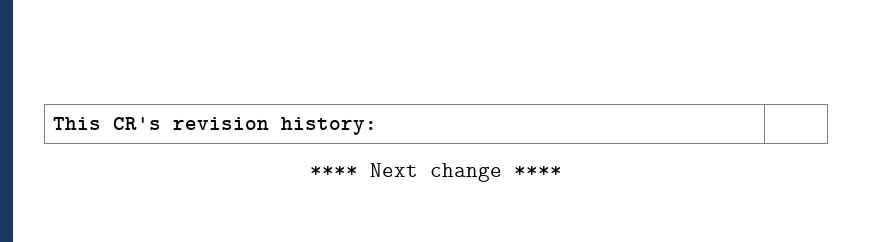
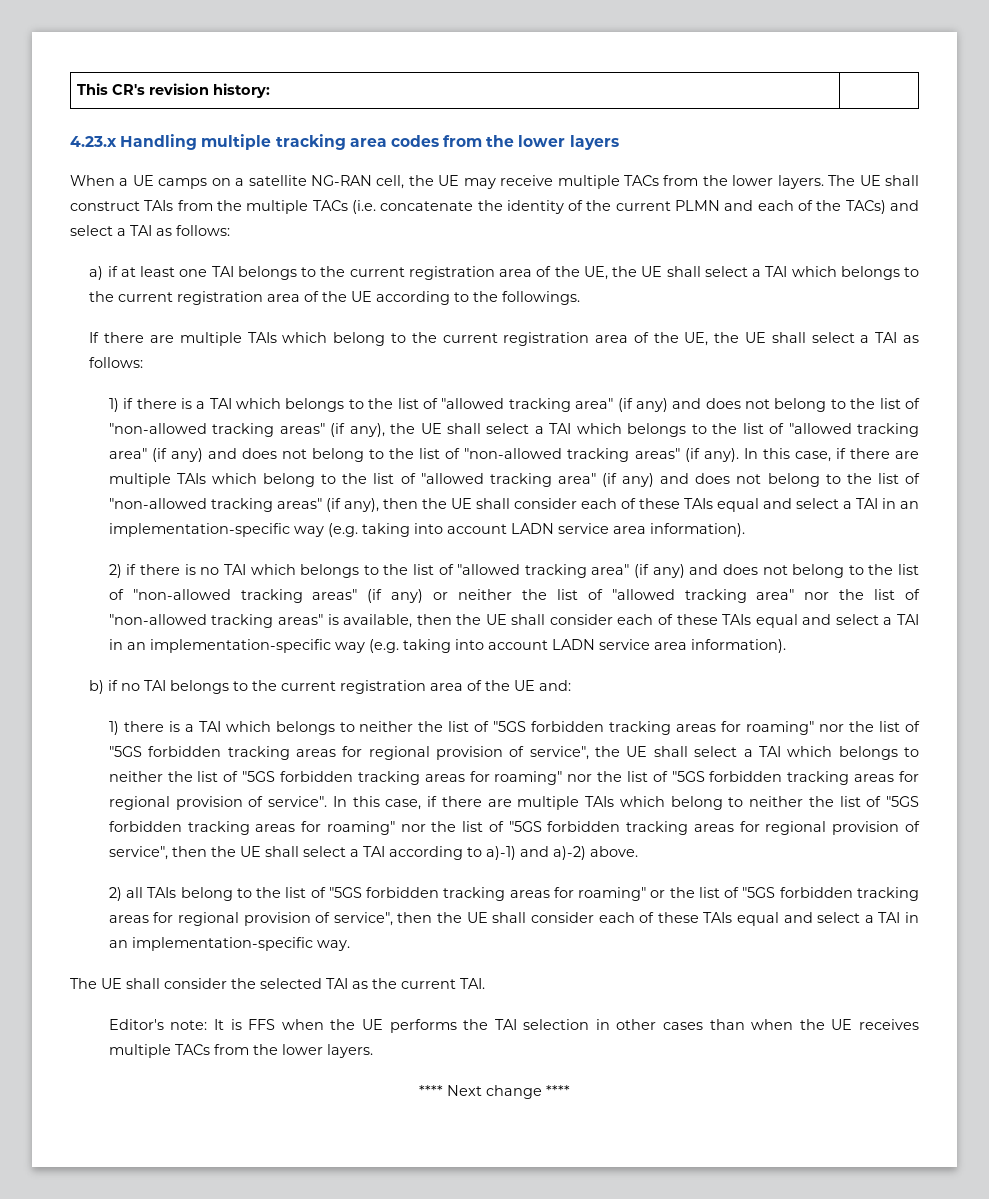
+ 4.23.x Handling multiple tracking area codes from the lower layers
+ When a UE camps on a satellite NG-RAN cell, the UE may receive multiple TACs from the lower layers. The UE shall construct TAIs from the multiple TACs (i.e. concatenate the identity of the current PLMN and each of the TACs) and select a TAI as follows:
+ a) if at least one TAI belongs to the current registration area of the UE, the UE shall select a TAI which belongs to the current registration area of the UE according to the followings.
+ If there are multiple TAIs which belong to the current registration area of the UE, the UE shall select a TAI as follows:
+ 1) if there is a TAI which belongs to the list of "allowed tracking area" (if any) and does not belong to the list of "non-allowed tracking areas" (if any), the UE shall select a TAI which belongs to the list of "allowed tracking area" (if any) and does not belong to the list of "non-allowed tracking areas" (if any). In this case, if there are multiple TAIs which belong to the list of "allowed tracking area" (if any) and does not belong to the list of "non-allowed tracking areas" (if any), then the UE shall consider each of these TAIs equal and select a TAI in an implementation-specific way (e.g. taking into account LADN service area information).
+ 2) if there is no TAI which belongs to the list of "allowed tracking area" (if any) and does not belong to the list of "non-allowed tracking areas" (if any) or neither the list of "allowed tracking area" nor the list of "non-allowed tracking areas" is available, then the UE shall consider each of these TAIs equal and select a TAI in an implementation-specific way (e.g. taking into account LADN service area information).
+ b) if no TAI belongs to the current registration area of the UE and:
+ 1) there is a TAI which belongs to neither the list of "5GS forbidden tracking areas for roaming" nor the list of "5GS forbidden tracking areas for regional provision of service", the UE shall select a TAI which belongs to neither the list of "5GS forbidden tracking areas for roaming" nor the list of "5GS forbidden tracking areas for regional provision of service". In this case, if there are multiple TAIs which belong to neither the list of "5GS forbidden tracking areas for roaming" nor the list of "5GS forbidden tracking areas for regional provision of service", then the UE shall select a TAI according to a)-1) and a)-2) above.
+ 2) all TAIs belong to the list of "5GS forbidden tracking areas for roaming" or the list of "5GS forbidden tracking areas for regional provision of service", then the UE shall consider each of these TAIs equal and select a TAI in an implementation-specific way.
+ The UE shall consider the selected TAI as the current TAI.
+ Editor's note: It is FFS when the UE performs the TAI selection in other cases than when the UE receives multiple TACs from the lower layers.

